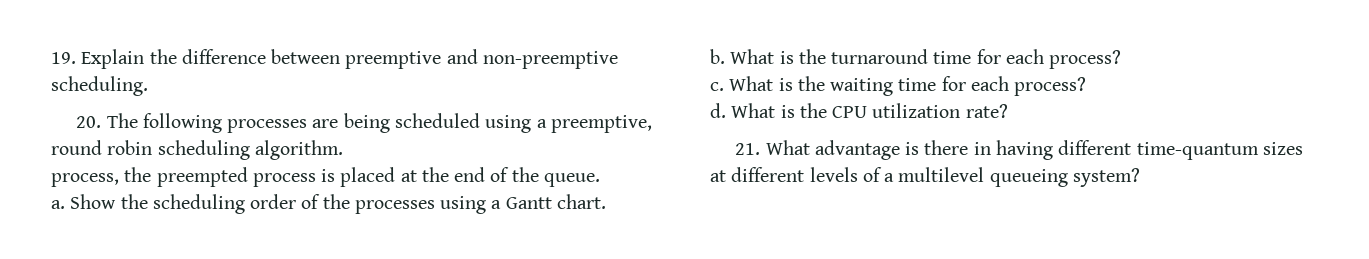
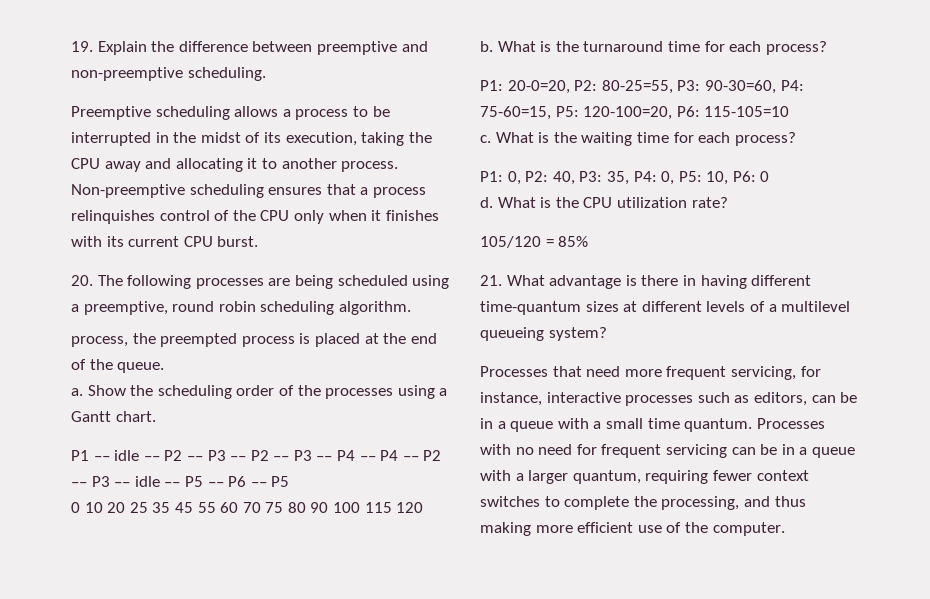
+ Preemptive scheduling allows a process to be interrupted in the midst of its execution, taking the CPU away and allocating it to another process. Non-preemptive scheduling ensures that a process relinquishes control of the CPU only when it finishes with its current CPU burst.
+ P1 –– idle –– P2 –– P3 –– P2 –– P3 –– P4 –– P4 –– P2 –– P3 –– idle –– P5 –– P6 –– P5
+ 0 10 20 25 35 45 55 60 70 75 80 90 100 115 120
+ P1: 20-0=20, P2: 80-25=55, P3: 90-30=60, P4: 75-60=15, P5: 120-100=20, P6: 115-105=10
+ P1: 0, P2: 40, P3: 35, P4: 0, P5: 10, P6: 0
+ 105/120 = 85%
+ Processes that need more frequent servicing, for instance, interactive processes such as editors, can be in a queue with a small time quantum. Processes with no need for frequent servicing can be in a queue with a larger quantum, requiring fewer context switches to complete the processing, and thus making more efficient use of the computer.

